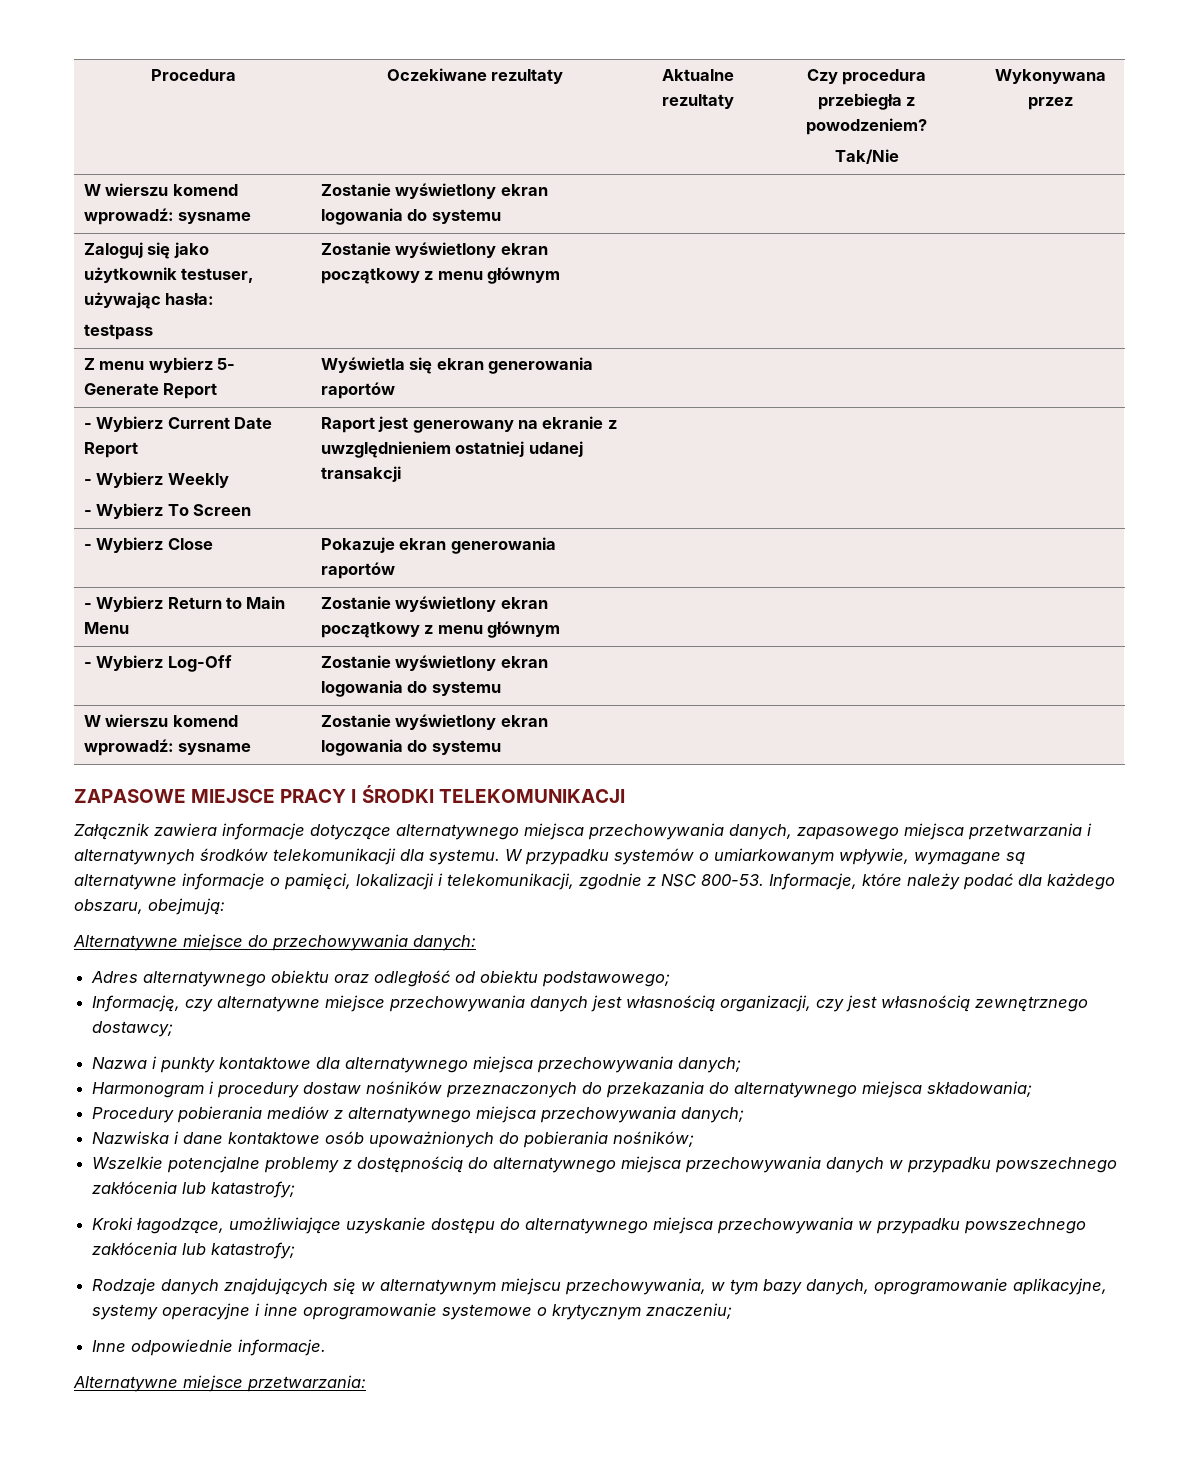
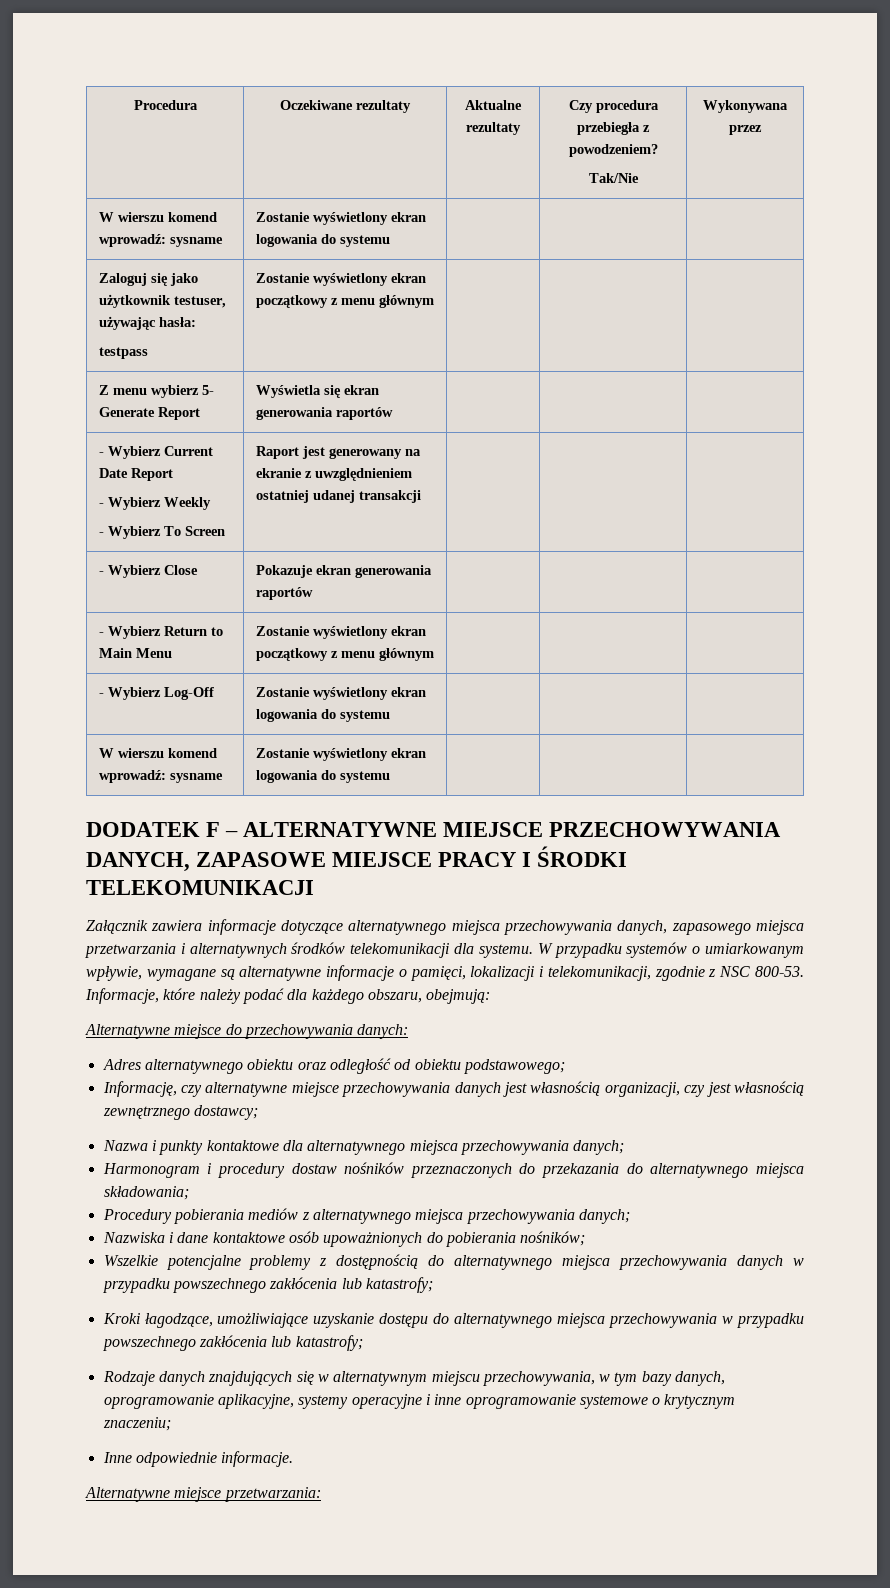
- ZAPASOWE MIEJSCE PRACY I ŚRODKI TELEKOMUNIKACJI
+ DODATEK F – ALTERNATYWNE MIEJSCE PRZECHOWYWANIA DANYCH, ZAPASOWE MIEJSCE PRACY I ŚRODKI TELEKOMUNIKACJI

